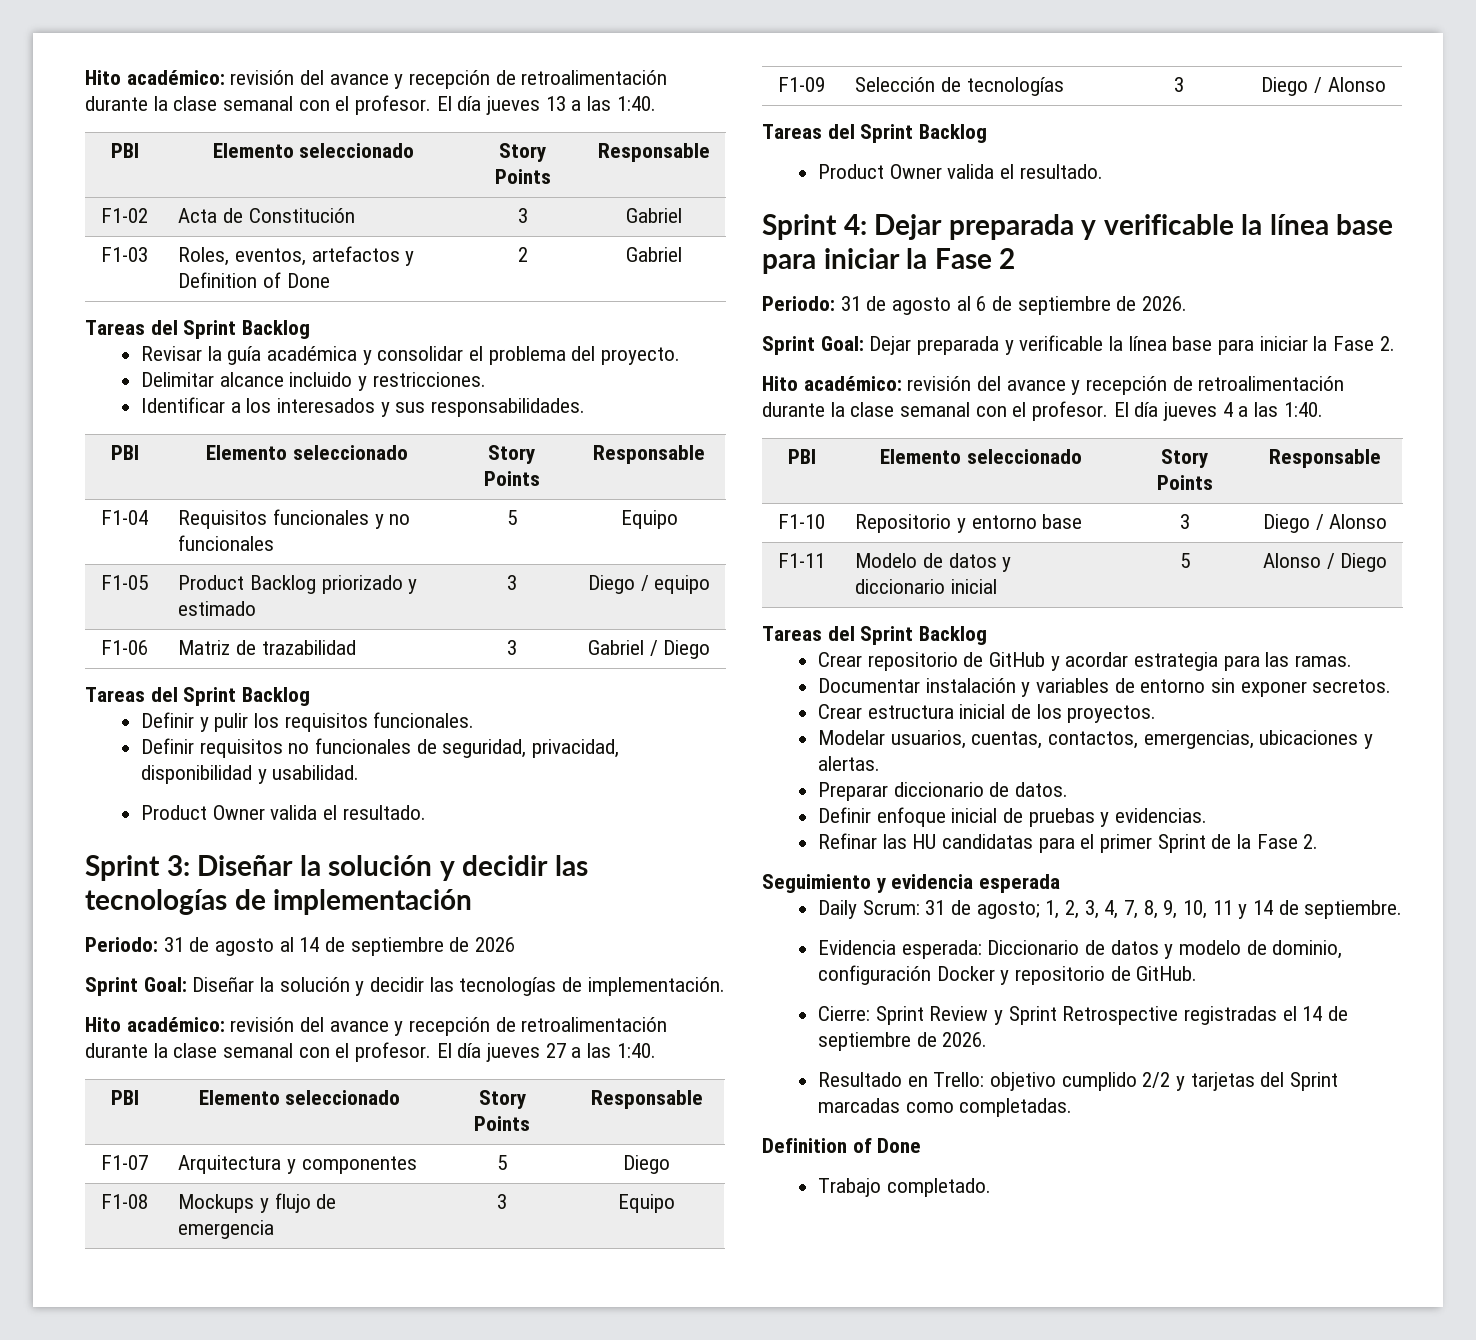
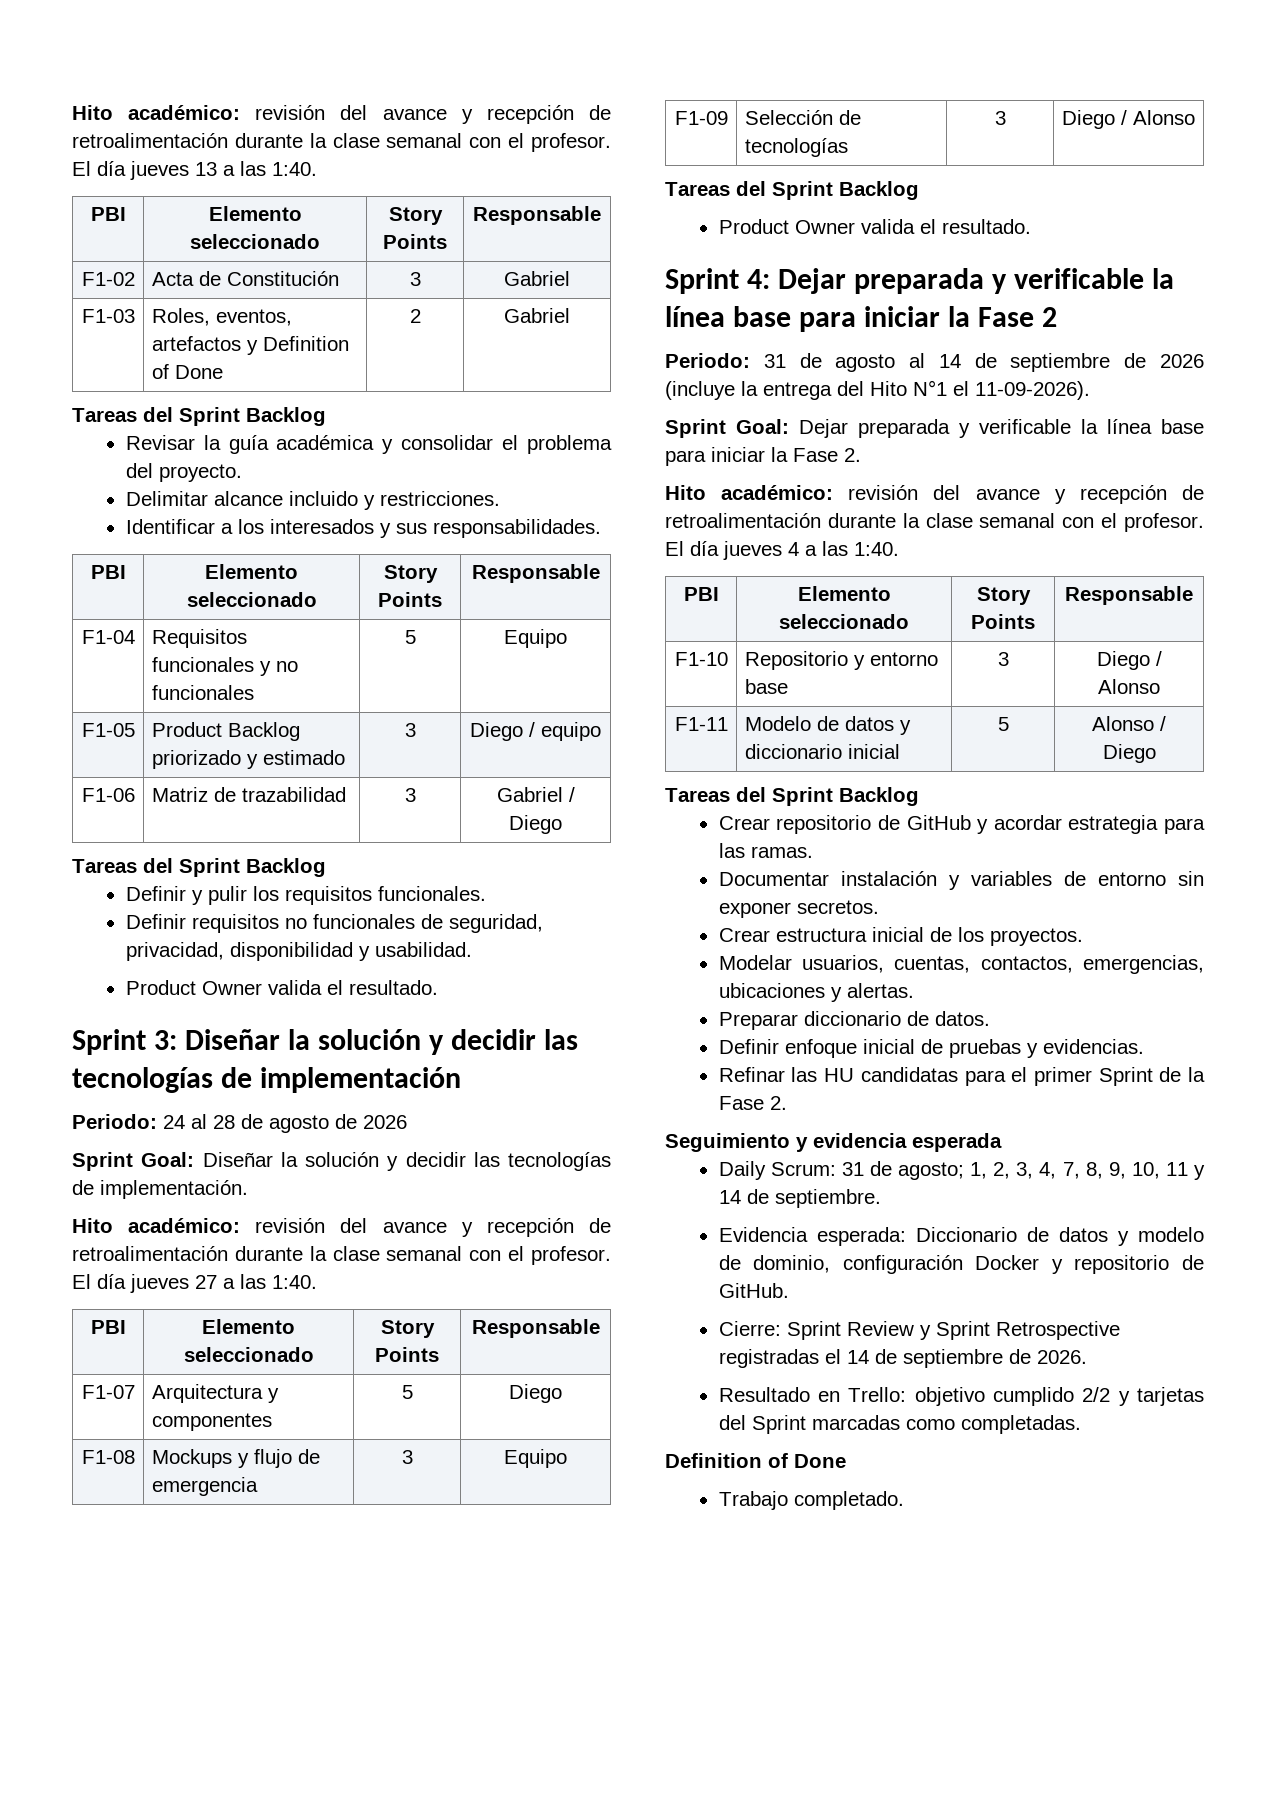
- Periodo: 31 de agosto al 14 de septiembre de 2026
+ Periodo: 24 al 28 de agosto de 2026
- Periodo: 31 de agosto al 6 de septiembre de 2026.
+ Periodo: 31 de agosto al 14 de septiembre de 2026 (incluye la entrega del Hito N°1 el 11-09-2026).

